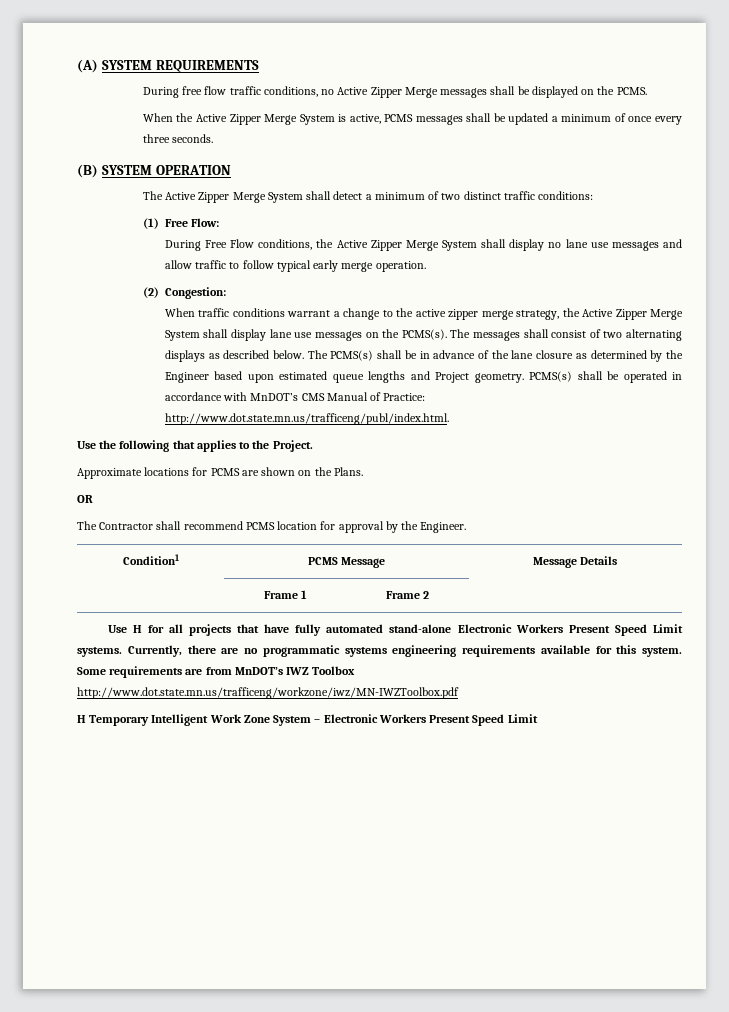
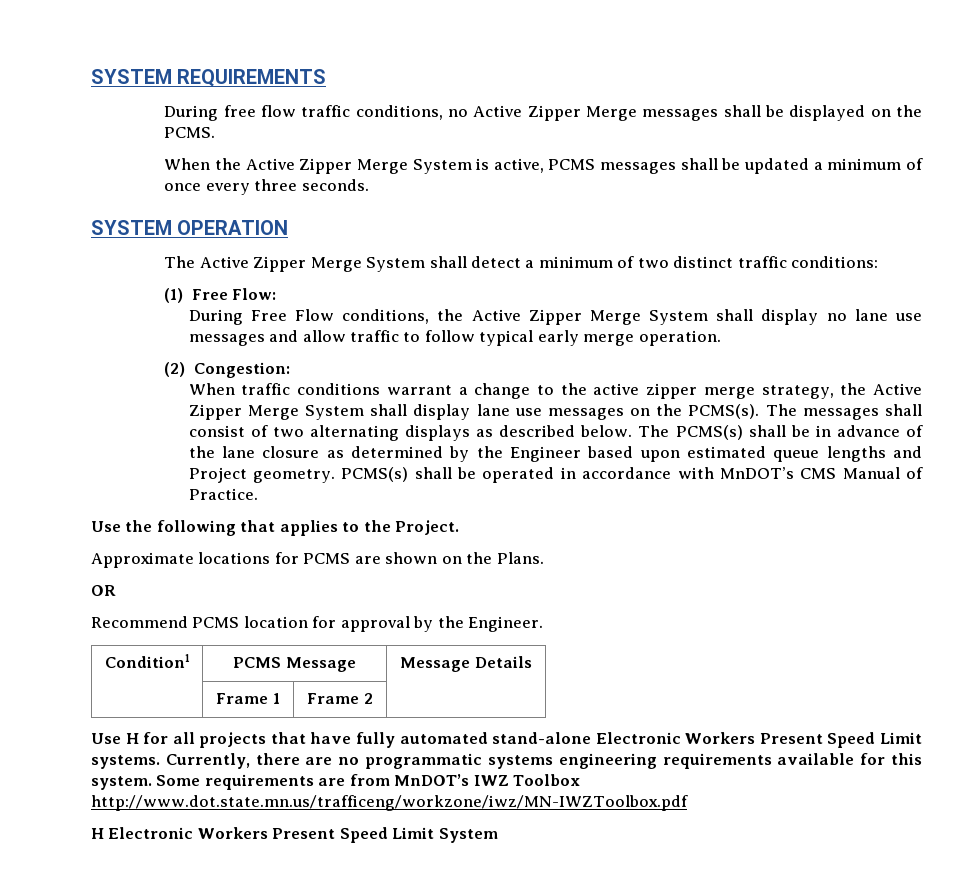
- (A) SYSTEM REQUIREMENTS
+ SYSTEM REQUIREMENTS
- (B) SYSTEM OPERATION
+ SYSTEM OPERATION
- PCMS(s) shall be operated in accordance with MnDOT’s CMS Manual of Practice: http://www.dot.state.mn.us/trafficeng/publ/index.html.
+ PCMS(s) shall be operated in accordance with MnDOT’s CMS Manual of Practice.
- The Contractor shall recommend PCMS location for approval by the Engineer.
+ Recommend PCMS location for approval by the Engineer.
- H Temporary Intelligent Work Zone System – Electronic Workers Present Speed Limit
+ H Electronic Workers Present Speed Limit System

